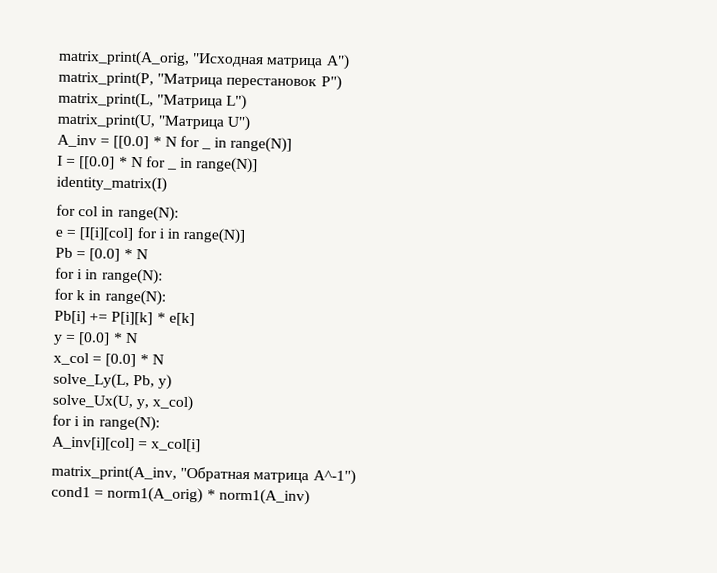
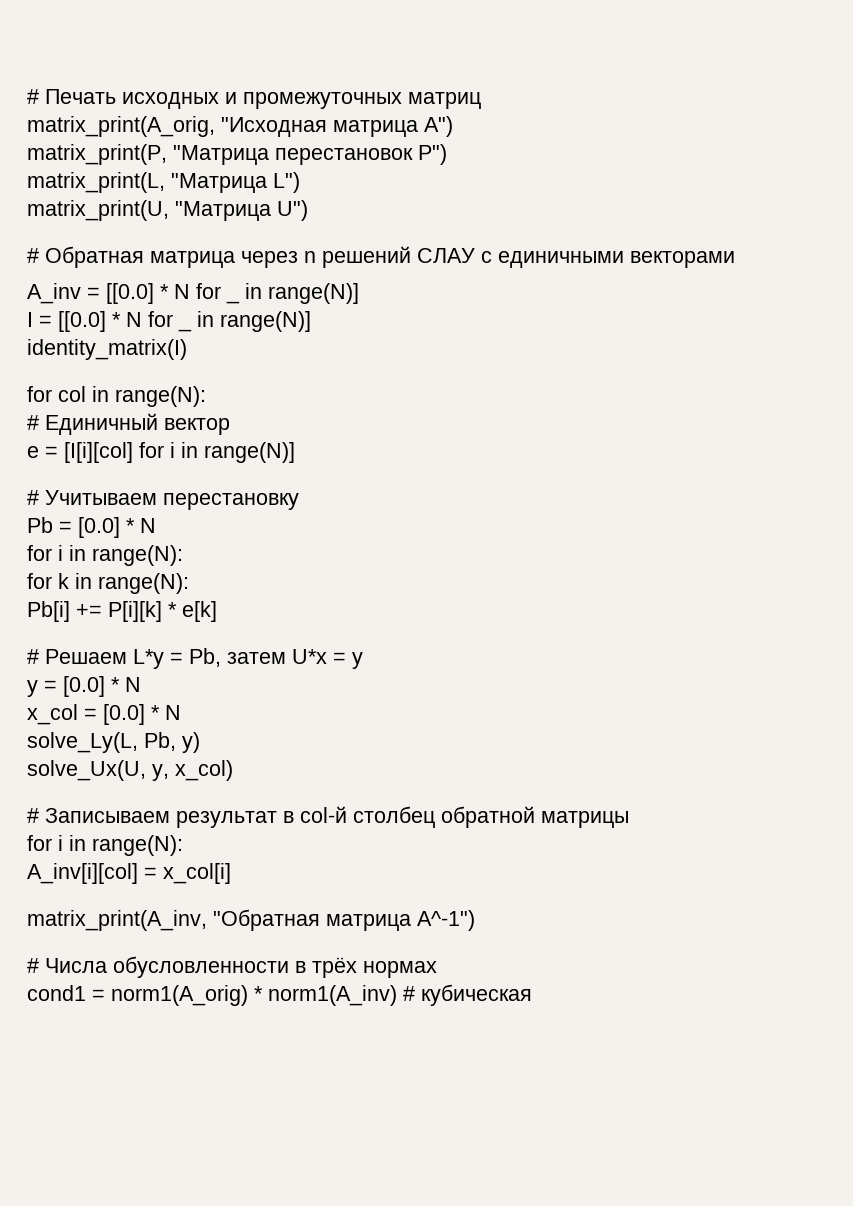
+ # Печать исходных и промежуточных матриц
+ # Обратная матрица через n решений СЛАУ с единичными векторами
+ # Единичный вектор
+ # Учитываем перестановку
+ # Решаем L*y = Pb, затем U*x = y
+ # Записываем результат в col-й столбец обратной матрицы
+ # Числа обусловленности в трёх нормах
- cond1 = norm1(A_orig) * norm1(A_inv)
+ cond1 = norm1(A_orig) * norm1(A_inv) # кубическая

